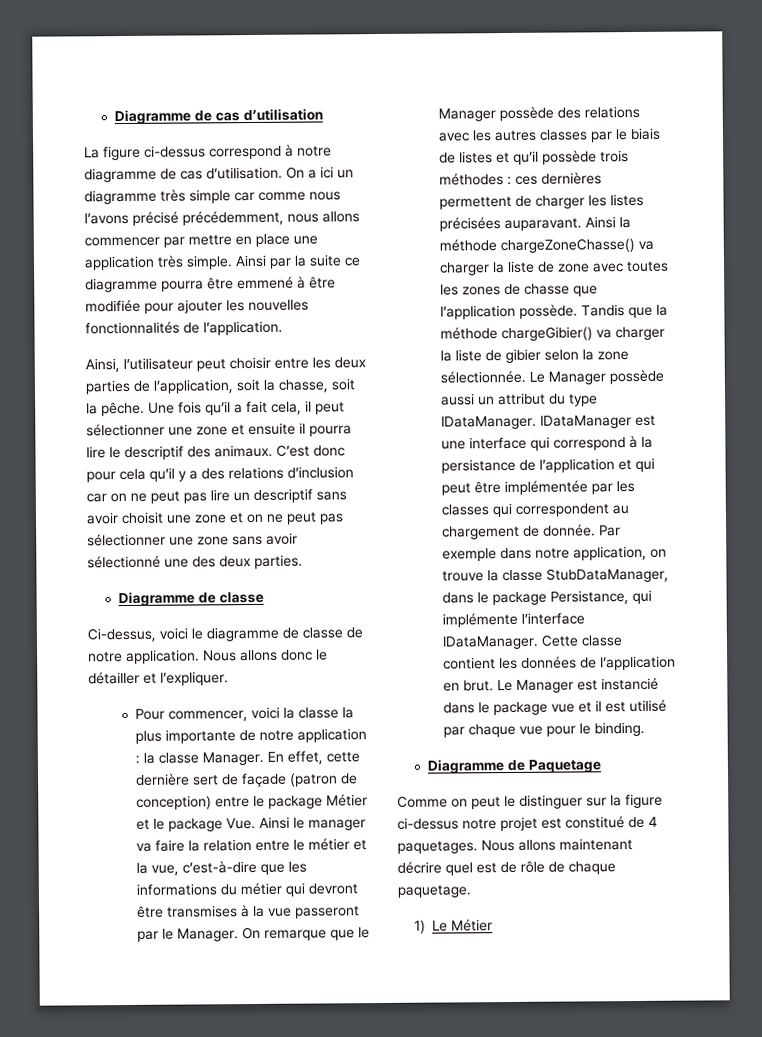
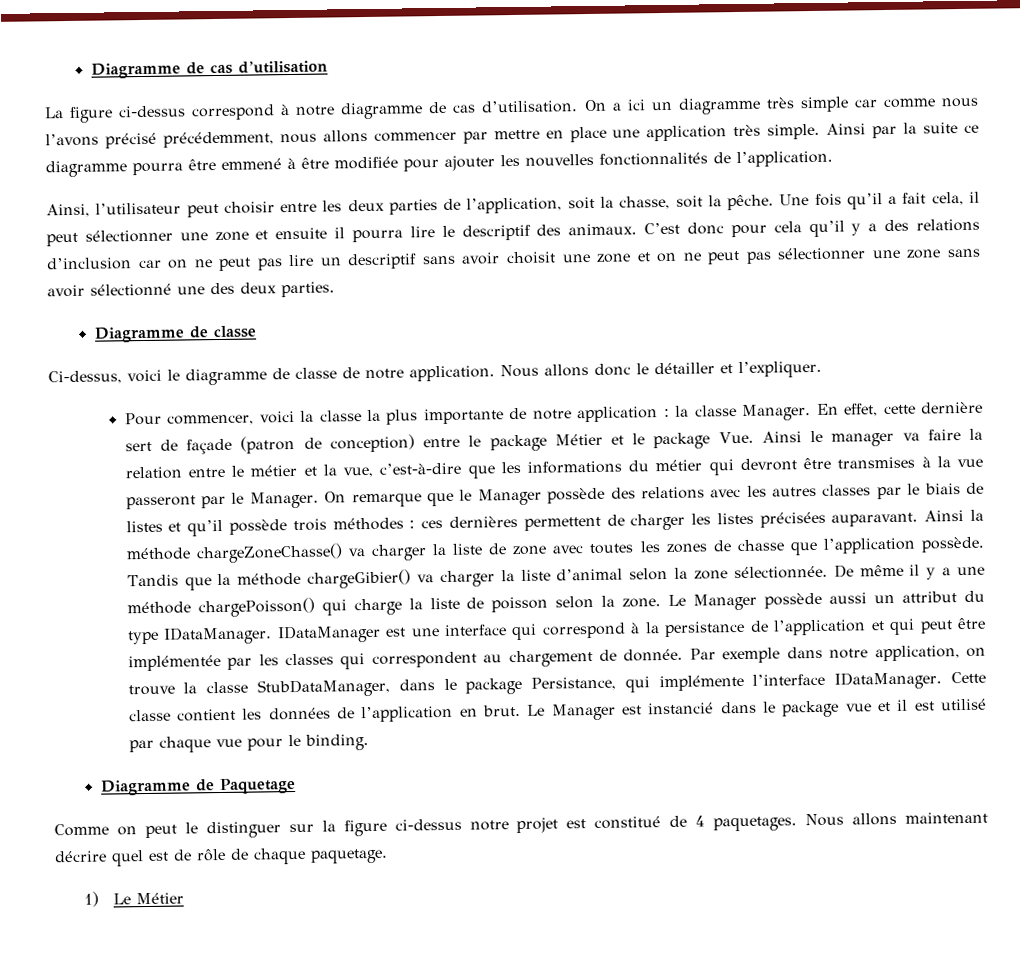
- Tandis que la méthode chargeGibier() va charger la liste de gibier selon la zone sélectionnée.
+ Tandis que la méthode chargeGibier() va charger la liste d’animal selon la zone sélectionnée.
+ De même il y a une méthode chargePoisson() qui charge la liste de poisson selon la zone.

